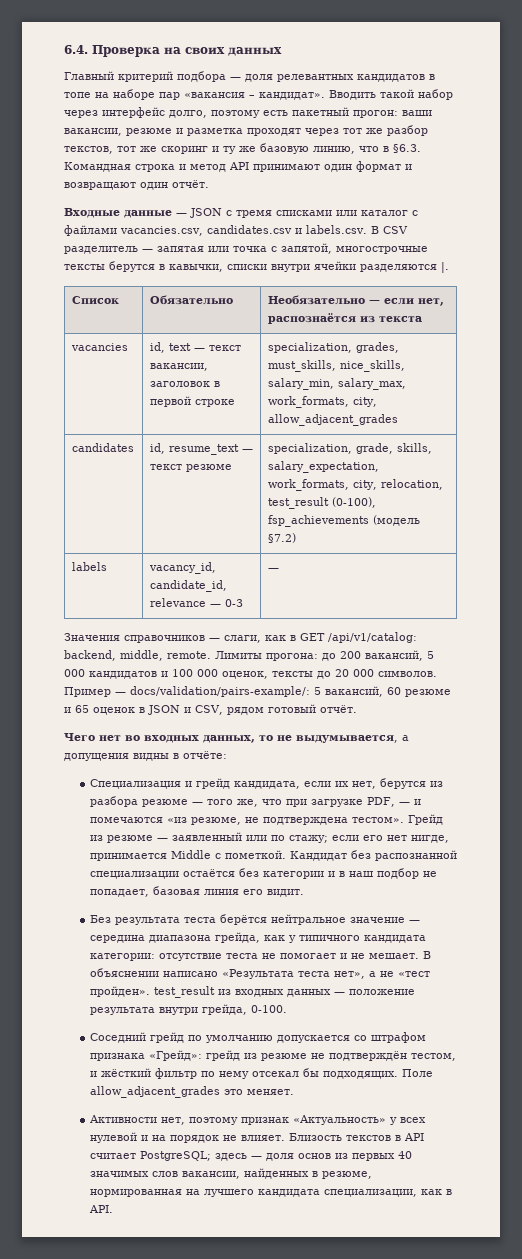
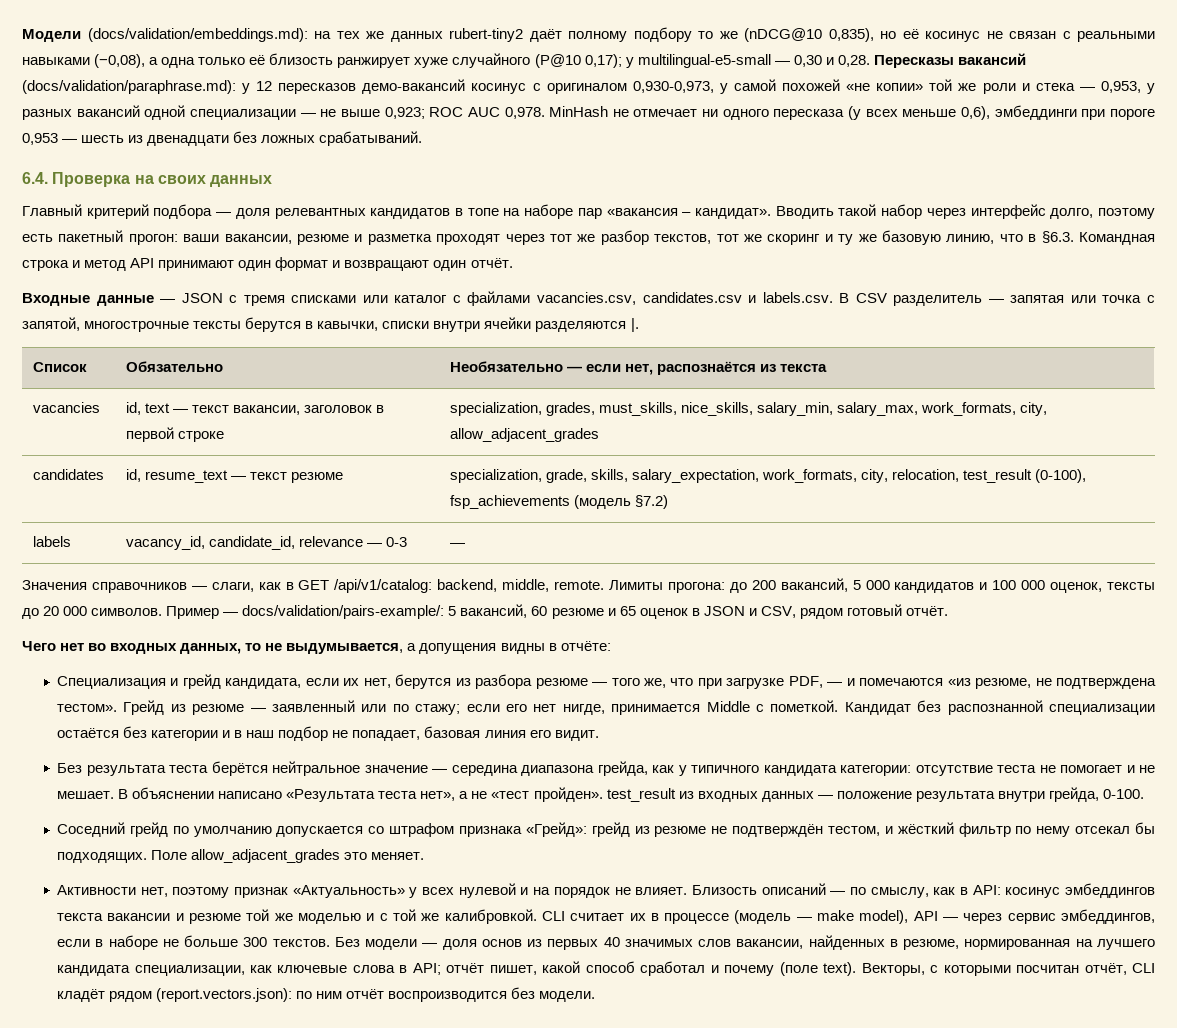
+ Модели (docs/validation/embeddings.md): на тех же данных rubert-tiny2 даёт полному подбору то же (nDCG@10 0,835), но её косинус не связан с реальными навыками (−0,08), а одна только её близость ранжирует хуже случайного (P@10 0,17); у multilingual-e5-small — 0,30 и 0,28. Пересказы вакансий (docs/validation/paraphrase.md): у 12 пересказов демо-вакансий косинус с оригиналом 0,930-0,973, у самой похожей «не копии» той же роли и стека — 0,953, у разных вакансий одной специализации — не выше 0,923; ROC AUC 0,978. MinHash не отмечает ни одного пересказа (у всех меньше 0,6), эмбеддинги при пороге 0,953 — шесть из двенадцати без ложных срабатываний.
- Близость текстов в API считает PostgreSQL; здесь — доля основ из первых 40 значимых слов вакансии, найденных в резюме, нормированная на лучшего кандидата специализации, как в API.
+ Близость описаний — по смыслу, как в API: косинус эмбеддингов текста вакансии и резюме той же моделью и с той же калибровкой. CLI считает их в процессе (модель — make model), API — через сервис эмбеддингов, если в наборе не больше 300 текстов. Без модели — доля основ из первых 40 значимых слов вакансии, найденных в резюме, нормированная на лучшего кандидата специализации, как ключевые слова в API; отчёт пишет, какой способ сработал и почему (поле text). Векторы, с которыми посчитан отчёт, CLI кладёт рядом (report.vectors.json): по ним отчёт воспроизводится без модели.

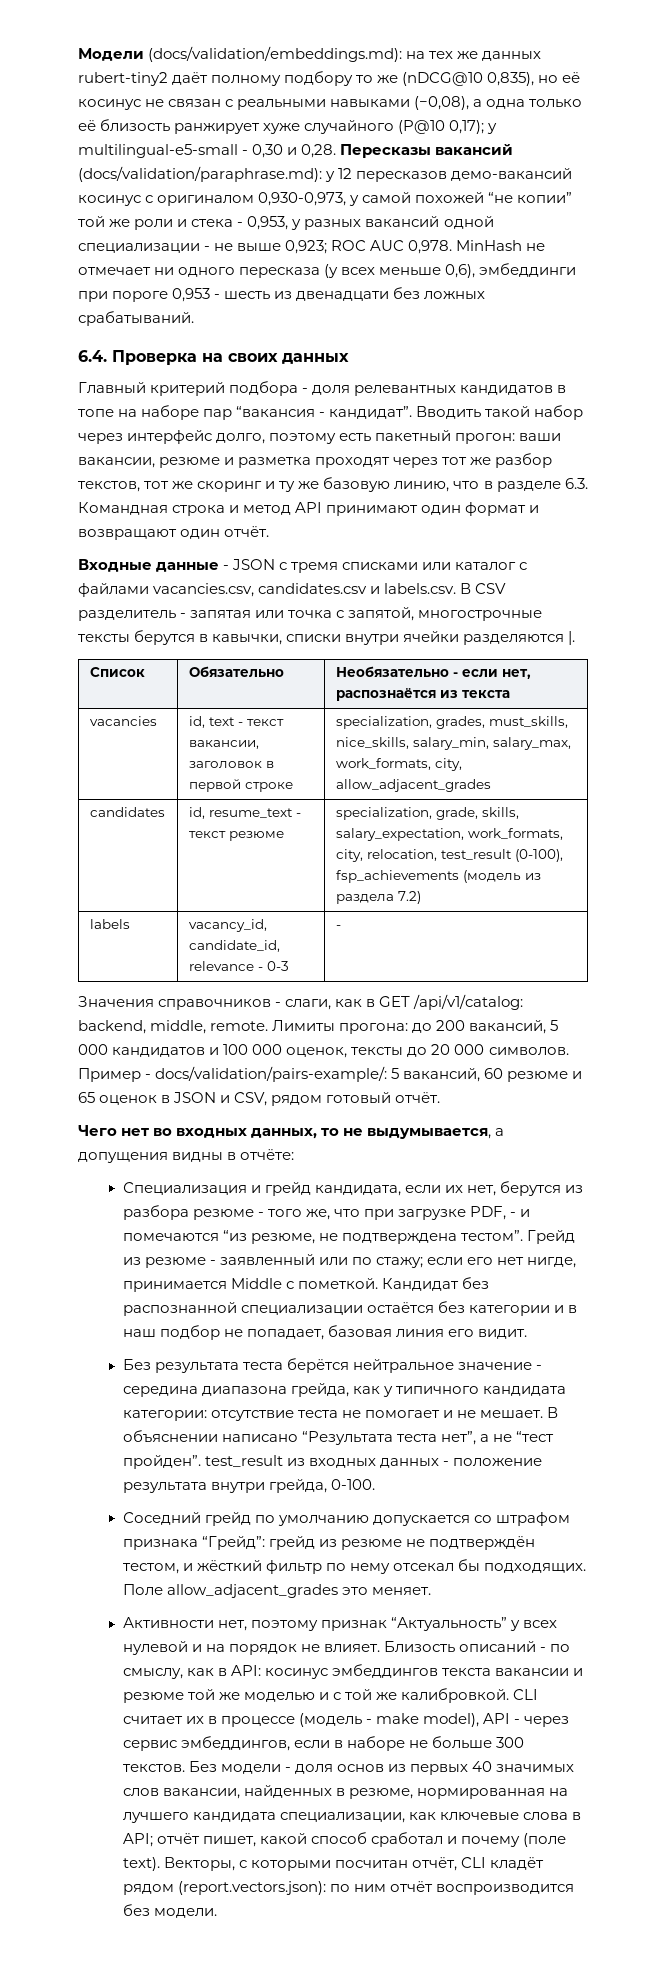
- Модели (docs/validation/embeddings.md): на тех же данных rubert-tiny2 даёт полному подбору то же (nDCG@10 0,835), но её косинус не связан с реальными навыками (−0,08), а одна только её близость ранжирует хуже случайного (P@10 0,17); у multilingual-e5-small — 0,30 и 0,28.
+ Модели (docs/validation/embeddings.md): на тех же данных rubert-tiny2 даёт полному подбору то же (nDCG@10 0,835), но её косинус не связан с реальными навыками (−0,08), а одна только её близость ранжирует хуже случайного (P@10 0,17); у multilingual-e5-small - 0,30 и 0,28.
- Пересказы вакансий (docs/validation/paraphrase.md): у 12 пересказов демо-вакансий косинус с оригиналом 0,930-0,973, у самой похожей «не копии» той же роли и стека — 0,953, у разных вакансий одной специализации — не выше 0,923; ROC AUC 0,978.
+ Пересказы вакансий (docs/validation/paraphrase.md): у 12 пересказов демо-вакансий косинус с оригиналом 0,930-0,973, у самой похожей “не копии” той же роли и стека - 0,953, у разных вакансий одной специализации - не выше 0,923; ROC AUC 0,978.
- MinHash не отмечает ни одного пересказа (у всех меньше 0,6), эмбеддинги при пороге 0,953 — шесть из двенадцати без ложных срабатываний.
+ MinHash не отмечает ни одного пересказа (у всех меньше 0,6), эмбеддинги при пороге 0,953 - шесть из двенадцати без ложных срабатываний.
- Главный критерий подбора — доля релевантных кандидатов в топе на наборе пар «вакансия – кандидат».
+ Главный критерий подбора - доля релевантных кандидатов в топе на наборе пар “вакансия - кандидат”.
- Вводить такой набор через интерфейс долго, поэтому есть пакетный прогон: ваши вакансии, резюме и разметка проходят через тот же разбор текстов, тот же скоринг и ту же базовую линию, что в §6.3. Командная строка и метод API принимают один формат и возвращают один отчёт.
+ Вводить такой набор через интерфейс долго, поэтому есть пакетный прогон: ваши вакансии, резюме и разметка проходят через тот же разбор текстов, тот же скоринг и ту же базовую линию, что в разделе 6.3. Командная строка и метод API принимают один формат и возвращают один отчёт.
- Входные данные — JSON с тремя списками или каталог с файлами vacancies.csv, candidates.csv и labels.csv. В CSV разделитель — запятая или точка с запятой, многострочные тексты берутся в кавычки, списки внутри ячейки разделяются |.
+ Входные данные - JSON с тремя списками или каталог с файлами vacancies.csv, candidates.csv и labels.csv. В CSV разделитель - запятая или точка с запятой, многострочные тексты берутся в кавычки, списки внутри ячейки разделяются |.
- Список | Обязательно | Необязательно — если нет, распознаётся из текста
+ Список | Обязательно | Необязательно - если нет, распознаётся из текста
- vacancies | id, text — текст вакансии, заголовок в первой строке | specialization, grades, must_skills, nice_skills, salary_min, salary_max, work_formats, city, allow_adjacent_grades
+ vacancies | id, text - текст вакансии, заголовок в первой строке | specialization, grades, must_skills, nice_skills, salary_min, salary_max, work_formats, city, allow_adjacent_grades
- candidates | id, resume_text — текст резюме | specialization, grade, skills, salary_expectation, work_formats, city, relocation, test_result (0-100), fsp_achievements (модель §7.2)
+ candidates | id, resume_text - текст резюме | specialization, grade, skills, salary_expectation, work_formats, city, relocation, test_result (0-100), fsp_achievements (модель из раздела 7.2)
- labels | vacancy_id, candidate_id, relevance — 0-3 | —
+ labels | vacancy_id, candidate_id, relevance - 0-3 | -
- Значения справочников — слаги, как в GET /api/v1/catalog: backend, middle, remote.
+ Значения справочников - слаги, как в GET /api/v1/catalog: backend, middle, remote.
- Пример — docs/validation/pairs-example/: 5 вакансий, 60 резюме и 65 оценок в JSON и CSV, рядом готовый отчёт.
+ Пример - docs/validation/pairs-example/: 5 вакансий, 60 резюме и 65 оценок в JSON и CSV, рядом готовый отчёт.
- Специализация и грейд кандидата, если их нет, берутся из разбора резюме — того же, что при загрузке PDF, — и помечаются «из резюме, не подтверждена тестом».
+ Специализация и грейд кандидата, если их нет, берутся из разбора резюме - того же, что при загрузке PDF, - и помечаются “из резюме, не подтверждена тестом”.
- Грейд из резюме — заявленный или по стажу; если его нет нигде, принимается Middle с пометкой.
+ Грейд из резюме - заявленный или по стажу; если его нет нигде, принимается Middle с пометкой.
- Без результата теста берётся нейтральное значение — середина диапазона грейда, как у типичного кандидата категории: отсутствие теста не помогает и не мешает.
+ Без результата теста берётся нейтральное значение - середина диапазона грейда, как у типичного кандидата категории: отсутствие теста не помогает и не мешает.
- В объяснении написано «Результата теста нет», а не «тест пройден». test_result из входных данных — положение результата внутри грейда, 0-100.
+ В объяснении написано “Результата теста нет”, а не “тест пройден”. test_result из входных данных - положение результата внутри грейда, 0-100.
- Соседний грейд по умолчанию допускается со штрафом признака «Грейд»: грейд из резюме не подтверждён тестом, и жёсткий фильтр по нему отсекал бы подходящих.
+ Соседний грейд по умолчанию допускается со штрафом признака “Грейд”: грейд из резюме не подтверждён тестом, и жёсткий фильтр по нему отсекал бы подходящих.
- Активности нет, поэтому признак «Актуальность» у всех нулевой и на порядок не влияет.
+ Активности нет, поэтому признак “Актуальность” у всех нулевой и на порядок не влияет.
- Близость описаний — по смыслу, как в API: косинус эмбеддингов текста вакансии и резюме той же моделью и с той же калибровкой.
+ Близость описаний - по смыслу, как в API: косинус эмбеддингов текста вакансии и резюме той же моделью и с той же калибровкой.
- CLI считает их в процессе (модель — make model), API — через сервис эмбеддингов, если в наборе не больше 300 текстов.
+ CLI считает их в процессе (модель - make model), API - через сервис эмбеддингов, если в наборе не больше 300 текстов.
- Без модели — доля основ из первых 40 значимых слов вакансии, найденных в резюме, нормированная на лучшего кандидата специализации, как ключевые слова в API; отчёт пишет, какой способ сработал и почему (поле text).
+ Без модели - доля основ из первых 40 значимых слов вакансии, найденных в резюме, нормированная на лучшего кандидата специализации, как ключевые слова в API; отчёт пишет, какой способ сработал и почему (поле text).

